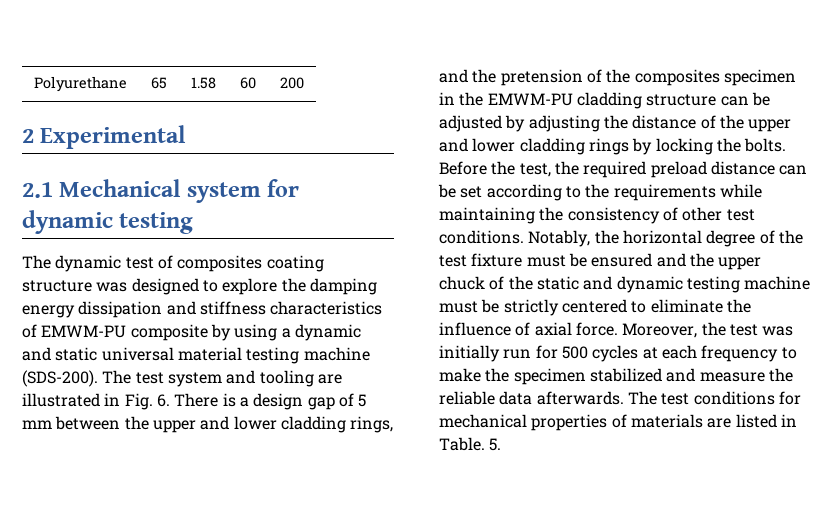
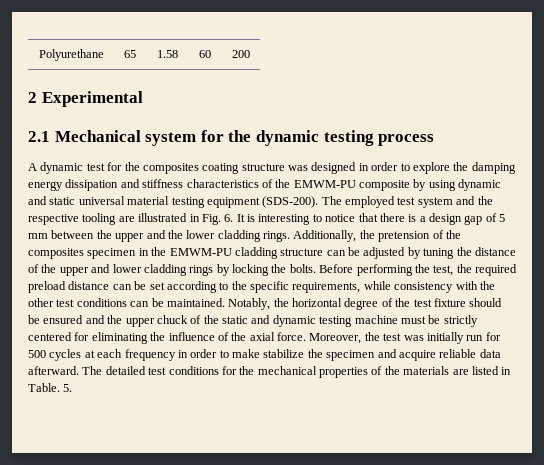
- 2.1 Mechanical system for dynamic testing
- The dynamic test of composites coating structure was designed to explore the damping energy dissipation and stiffness characteristics of EMWM-PU composite by using a dynamic and static universal material testing machine (SDS-200).
+ 2.1 Mechanical system for the dynamic testing process
+ A dynamic test for the composites coating structure was designed in order to explore the damping energy dissipation and stiffness characteristics of the EMWM-PU composite by using dynamic and static universal material testing equipment (SDS-200).
- The test system and tooling are illustrated in Fig. 6. There is a design gap of 5 mm between the upper and lower cladding rings, and the pretension of the composites specimen in the EMWM-PU cladding structure can be adjusted by adjusting the distance of the upper and lower cladding rings by locking the bolts.
+ The employed test system and the respective tooling are illustrated in Fig. 6. It is interesting to notice that there is a design gap of 5 mm between the upper and the lower cladding rings. Additionally, the pretension of the composites specimen in the EMWM-PU cladding structure can be adjusted by tuning the distance of the upper and lower cladding rings by locking the bolts.
- Before the test, the required preload distance can be set according to the requirements while maintaining the consistency of other test conditions.
+ Before performing the test, the required preload distance can be set according to the specific requirements, while consistency with the other test conditions can be maintained.
- Notably, the horizontal degree of the test fixture must be ensured and the upper chuck of the static and dynamic testing machine must be strictly centered to eliminate the influence of axial force.
+ Notably, the horizontal degree of the test fixture should be ensured and the upper chuck of the static and dynamic testing machine must be strictly centered for eliminating the influence of the axial force.
- Moreover, the test was initially run for 500 cycles at each frequency to make the specimen stabilized and measure the reliable data afterwards. The test conditions for mechanical properties of materials are listed in Table.
+ Moreover, the test was initially run for 500 cycles at each frequency in order to make stabilize the specimen and acquire reliable data afterward. The detailed test conditions for the mechanical properties of the materials are listed in Table.

